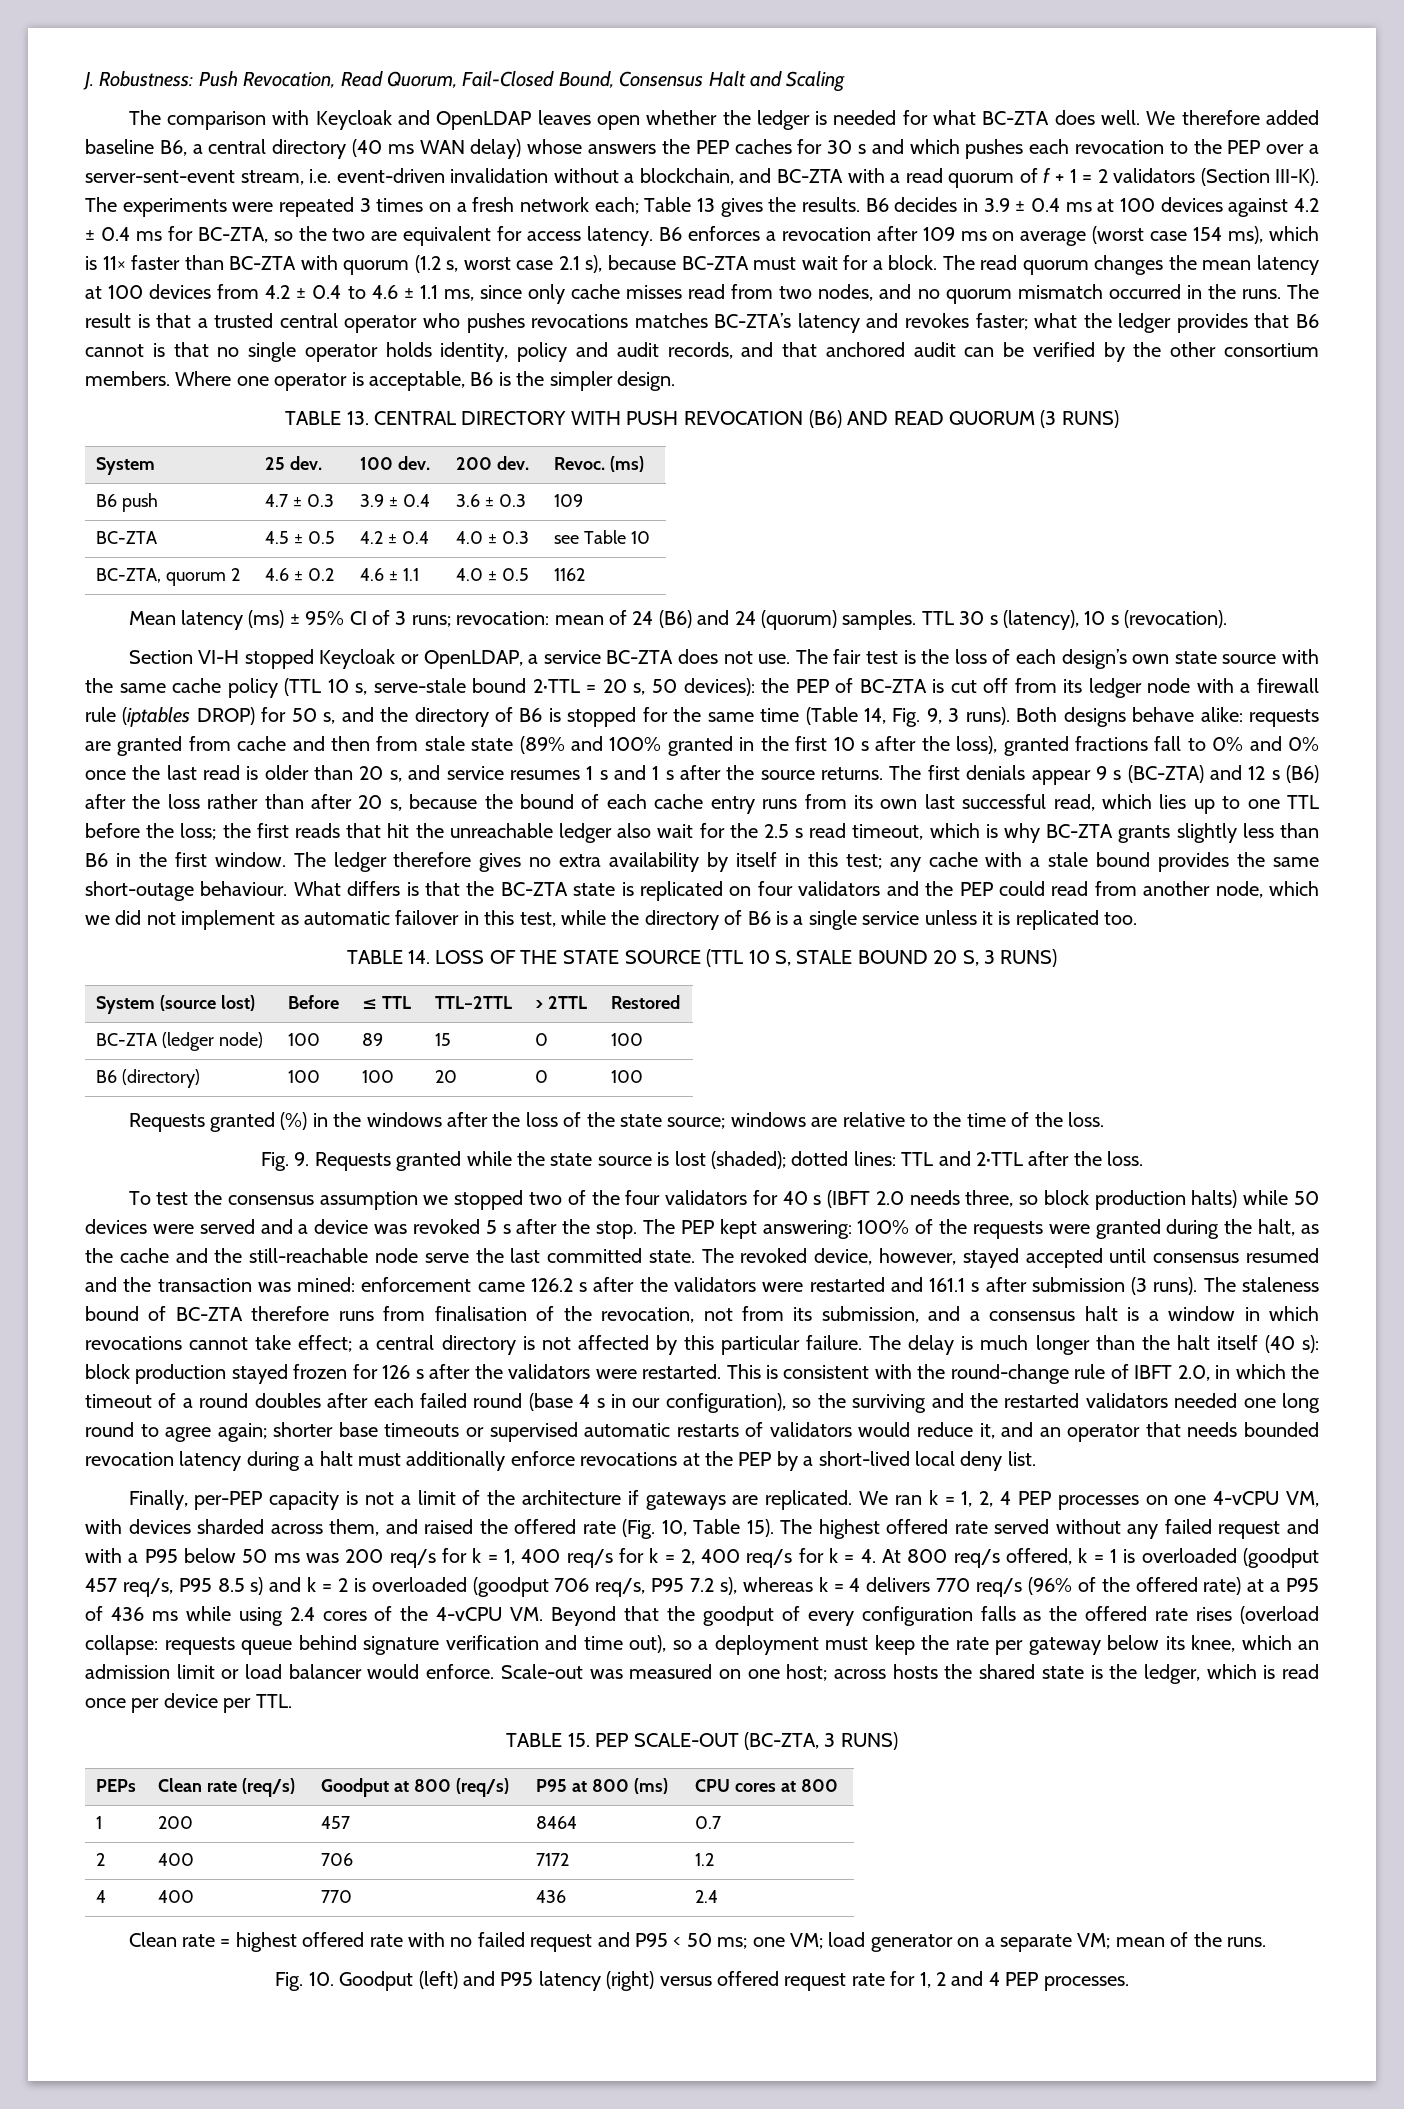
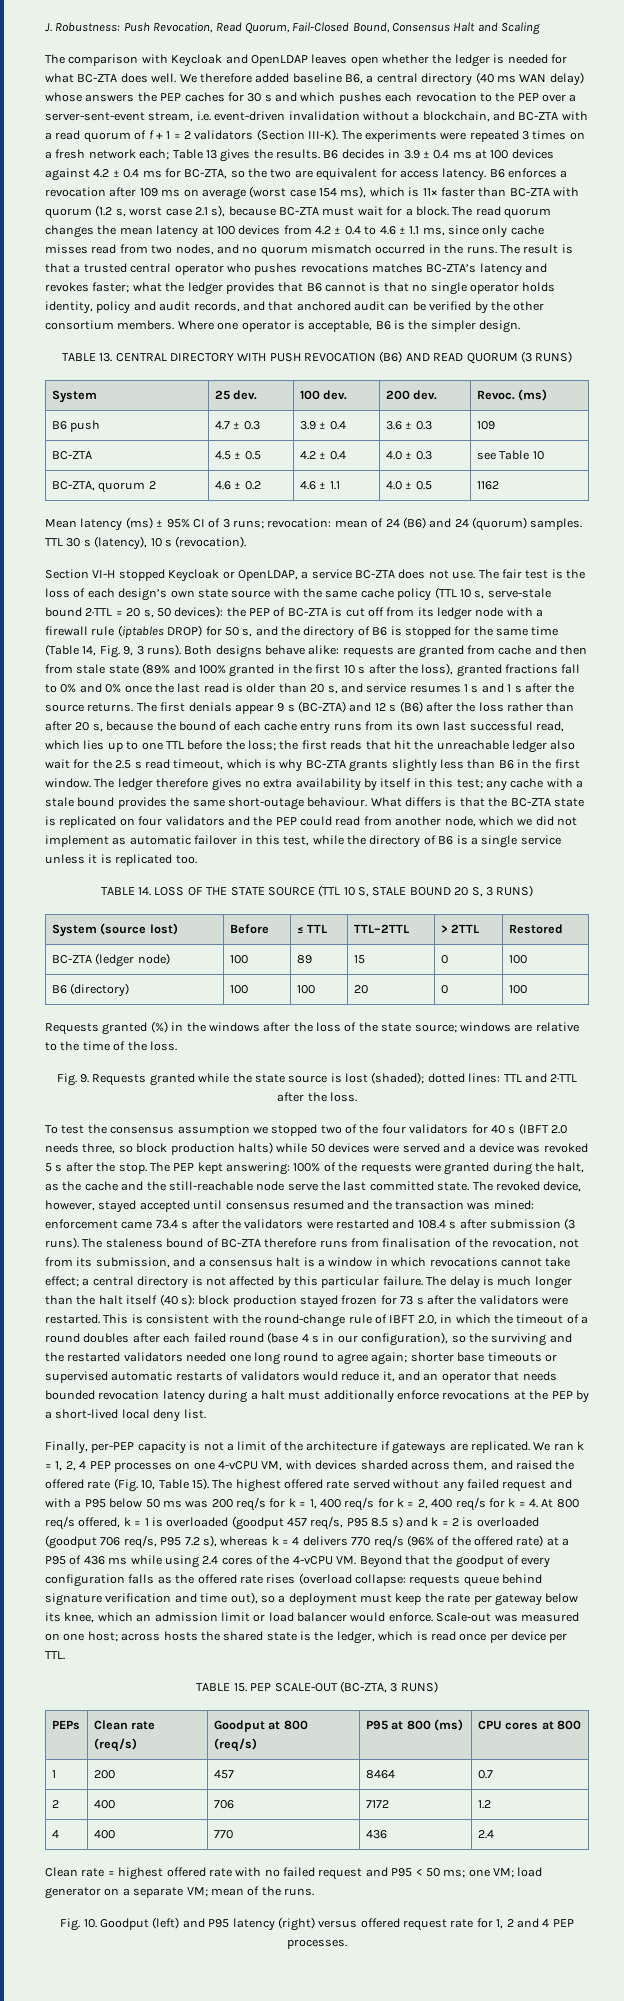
- The revoked device, however, stayed accepted until consensus resumed and the transaction was mined: enforcement came 126.2 s after the validators were restarted and 161.1 s after submission (3 runs).
+ The revoked device, however, stayed accepted until consensus resumed and the transaction was mined: enforcement came 73.4 s after the validators were restarted and 108.4 s after submission (3 runs).
- The delay is much longer than the halt itself (40 s): block production stayed frozen for 126 s after the validators were restarted.
+ The delay is much longer than the halt itself (40 s): block production stayed frozen for 73 s after the validators were restarted.

